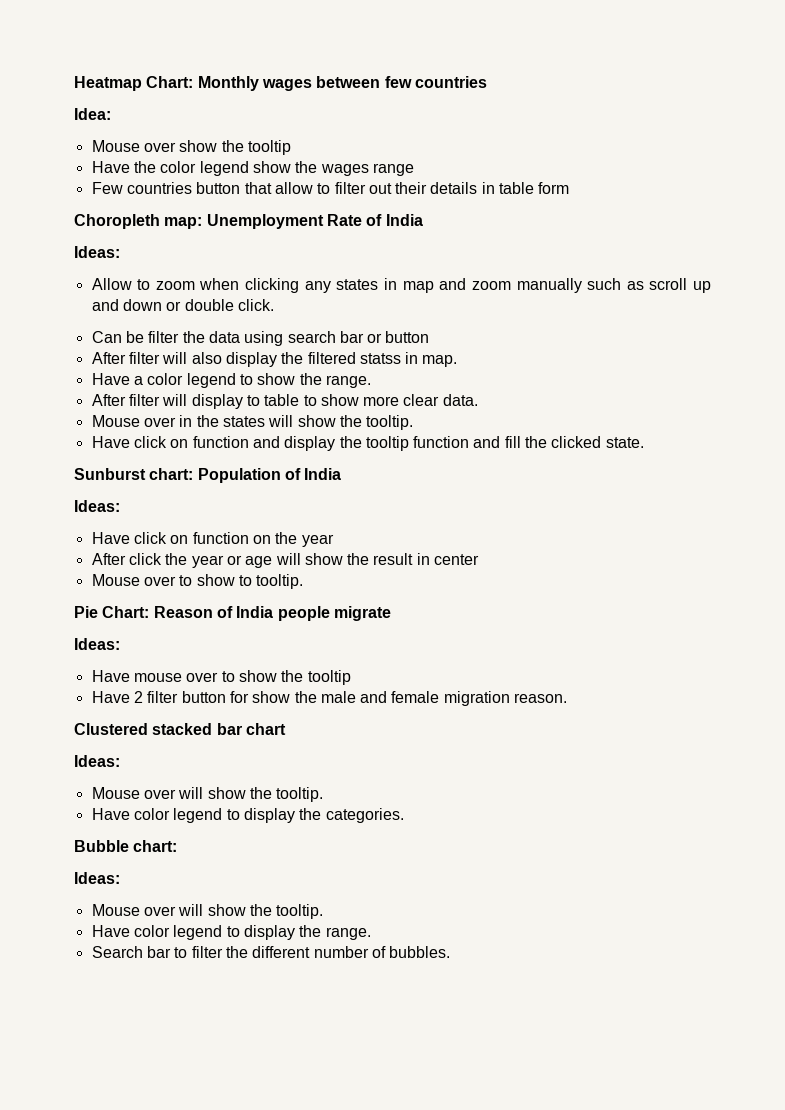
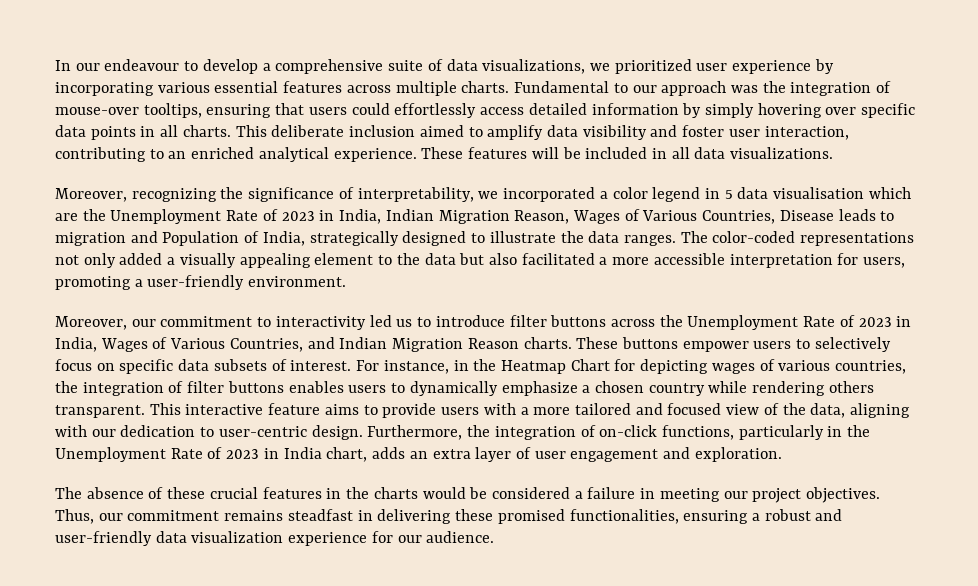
- Heatmap Chart: Monthly wages between few countries
- Idea:
- Mouse over show the tooltip
- Have the color legend show the wages range
- Few countries button that allow to filter out their details in table form
- Choropleth map: Unemployment Rate of India
- Ideas:
- Allow to zoom when clicking any states in map and zoom manually such as scroll up and down or double click.
- Can be filter the data using search bar or button
- After filter will also display the filtered statss in map.
- Have a color legend to show the range.
- After filter will display to table to show more clear data.
- Mouse over in the states will show the tooltip.
- Have click on function and display the tooltip function and fill the clicked state.
- Sunburst chart: Population of India
- Ideas:
- Have click on function on the year
- After click the year or age will show the result in center
- Mouse over to show to tooltip.
- Pie Chart: Reason of India people migrate
- Ideas:
- Have mouse over to show the tooltip
- Have 2 filter button for show the male and female migration reason.
- Clustered stacked bar chart
- Ideas:
- Mouse over will show the tooltip.
- Have color legend to display the categories.
- Bubble chart:
- Ideas:
- Mouse over will show the tooltip.
- Have color legend to display the range.
- Search bar to filter the different number of bubbles.
+ In our endeavour to develop a comprehensive suite of data visualizations, we prioritized user experience by incorporating various essential features across multiple charts. Fundamental to our approach was the integration of mouse-over tooltips, ensuring that users could effortlessly access detailed information by simply hovering over specific data points in all charts. This deliberate inclusion aimed to amplify data visibility and foster user interaction, contributing to an enriched analytical experience. These features will be included in all data visualizations.
+ Moreover, recognizing the significance of interpretability, we incorporated a color legend in 5 data visualisation which are the Unemployment Rate of 2023 in India, Indian Migration Reason, Wages of Various Countries, Disease leads to migration and Population of India, strategically designed to illustrate the data ranges. The color-coded representations not only added a visually appealing element to the data but also facilitated a more accessible interpretation for users, promoting a user-friendly environment.
+ Moreover, our commitment to interactivity led us to introduce filter buttons across the Unemployment Rate of 2023 in India, Wages of Various Countries, and Indian Migration Reason charts. These buttons empower users to selectively focus on specific data subsets of interest. For instance, in the Heatmap Chart for depicting wages of various countries, the integration of filter buttons enables users to dynamically emphasize a chosen country while rendering others transparent. This interactive feature aims to provide users with a more tailored and focused view of the data, aligning with our dedication to user-centric design. Furthermore, the integration of on-click functions, particularly in the Unemployment Rate of 2023 in India chart, adds an extra layer of user engagement and exploration.
+ The absence of these crucial features in the charts would be considered a failure in meeting our project objectives. Thus, our commitment remains steadfast in delivering these promised functionalities, ensuring a robust and user-friendly data visualization experience for our audience.

